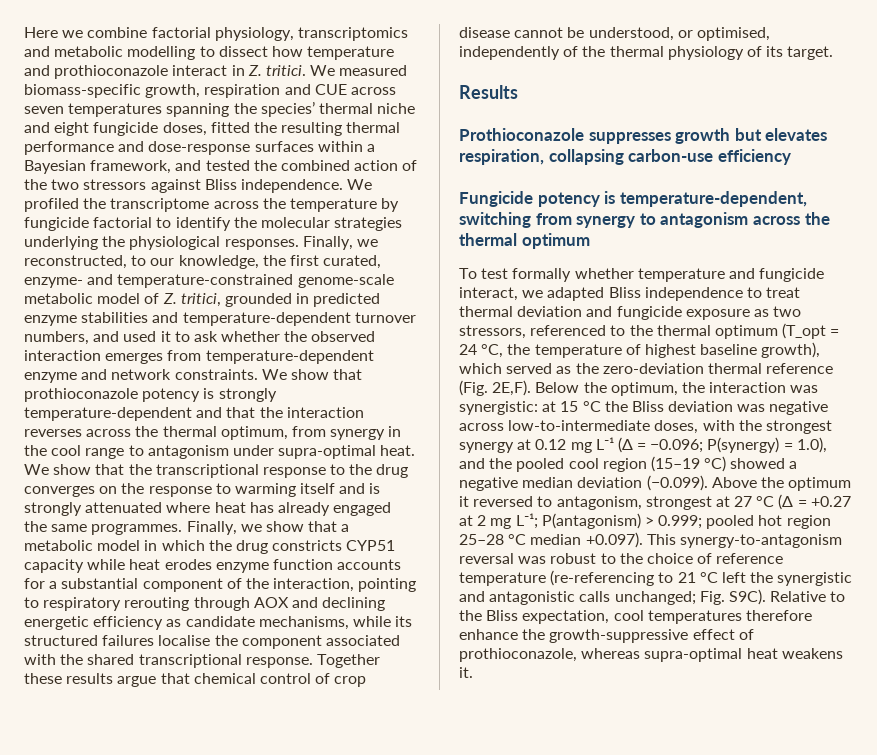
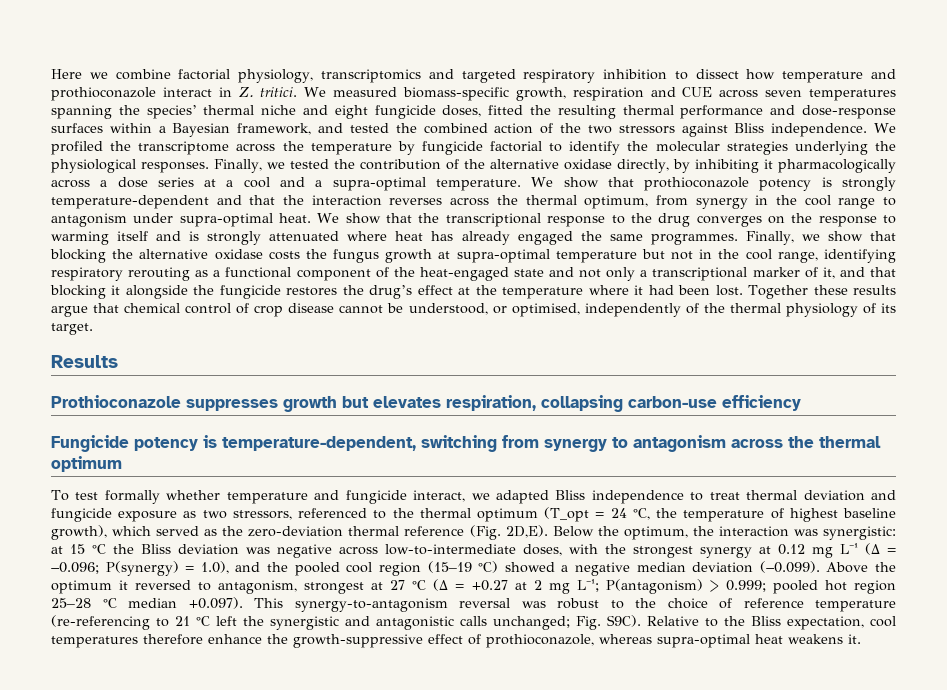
- Here we combine factorial physiology, transcriptomics and metabolic modelling to dissect how temperature and prothioconazole interact in Z. tritici.
+ Here we combine factorial physiology, transcriptomics and targeted respiratory inhibition to dissect how temperature and prothioconazole interact in Z. tritici.
- Finally, we reconstructed, to our knowledge, the first curated, enzyme- and temperature-constrained genome-scale metabolic model of Z. tritici, grounded in predicted enzyme stabilities and temperature-dependent turnover numbers, and used it to ask whether the observed interaction emerges from temperature-dependent enzyme and network constraints.
+ Finally, we tested the contribution of the alternative oxidase directly, by inhibiting it pharmacologically across a dose series at a cool and a supra-optimal temperature.
- Finally, we show that a metabolic model in which the drug constricts CYP51 capacity while heat erodes enzyme function accounts for a substantial component of the interaction, pointing to respiratory rerouting through AOX and declining energetic efficiency as candidate mechanisms, while its structured failures localise the component associated with the shared transcriptional response.
+ Finally, we show that blocking the alternative oxidase costs the fungus growth at supra-optimal temperature but not in the cool range, identifying respiratory rerouting as a functional component of the heat-engaged state and not only a transcriptional marker of it, and that blocking it alongside the fungicide restores the drug’s effect at the temperature where it had been lost.
- To test formally whether temperature and fungicide interact, we adapted Bliss independence to treat thermal deviation and fungicide exposure as two stressors, referenced to the thermal optimum (T_opt = 24 °C, the temperature of highest baseline growth), which served as the zero-deviation thermal reference (Fig. 2E,F).
+ To test formally whether temperature and fungicide interact, we adapted Bliss independence to treat thermal deviation and fungicide exposure as two stressors, referenced to the thermal optimum (T_opt = 24 °C, the temperature of highest baseline growth), which served as the zero-deviation thermal reference (Fig. 2D,E).

